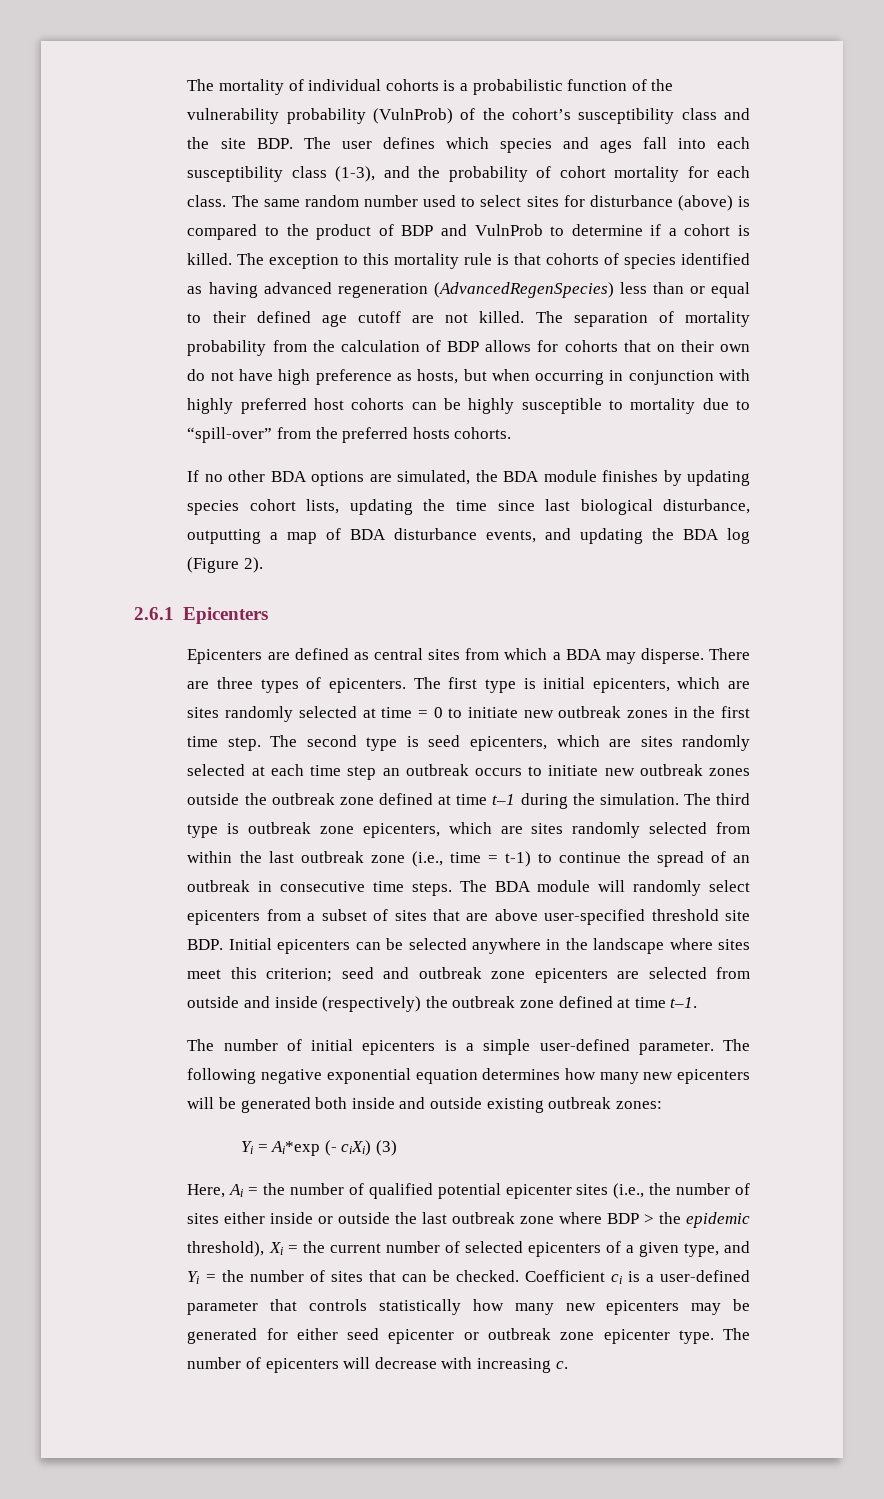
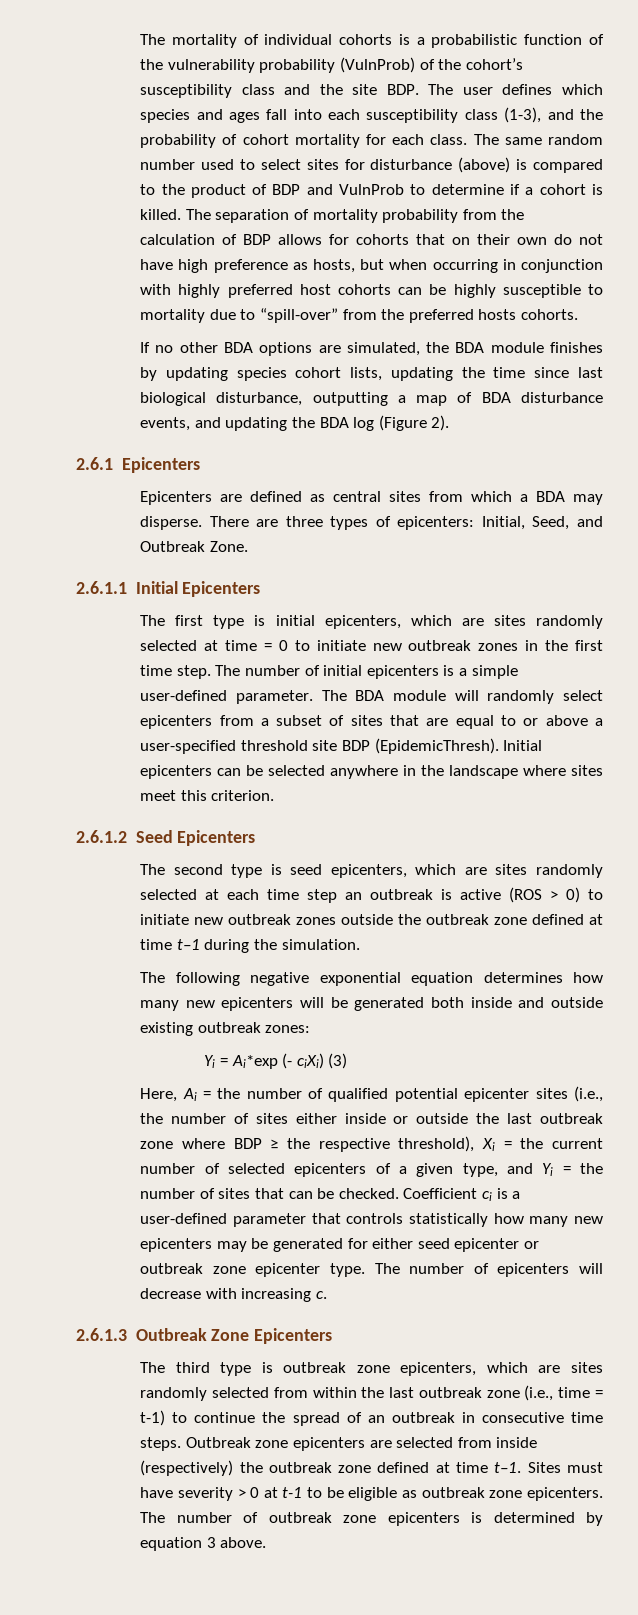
- The exception to this mortality rule is that cohorts of species identified as having advanced regeneration (AdvancedRegenSpecies) less than or equal to their defined age cutoff are not killed. The separation of mortality probability from the calculation of BDP allows for cohorts that on their own do not have high preference as hosts, but when occurring in conjunction with highly preferred host cohorts can be highly susceptible to mortality due to “spill-over” from the preferred hosts cohorts.
+ The separation of mortality probability from the calculation of BDP allows for cohorts that on their own do not have high preference as hosts, but when occurring in conjunction with highly preferred host cohorts can be highly susceptible to mortality due to “spill-over” from the preferred hosts cohorts.
- There are three types of epicenters. The first type is initial epicenters, which are sites randomly selected at time = 0 to initiate new outbreak zones in the first time step.
+ There are three types of epicenters: Initial, Seed, and Outbreak Zone.
+ 2.6.1.1 Initial Epicenters
+ The first type is initial epicenters, which are sites randomly selected at time = 0 to initiate new outbreak zones in the first time step.
- The second type is seed epicenters, which are sites randomly selected at each time step an outbreak occurs to initiate new outbreak zones outside the outbreak zone defined at time t–1 during the simulation. The third type is outbreak zone epicenters, which are sites randomly selected from within the last outbreak zone (i.e., time = t-1) to continue the spread of an outbreak in consecutive time steps. The BDA module will randomly select epicenters from a subset of sites that are above user-specified threshold site BDP. Initial epicenters can be selected anywhere in the landscape where sites meet this criterion; seed and outbreak zone epicenters are selected from outside and inside (respectively) the outbreak zone defined at time t–1.
- The number of initial epicenters is a simple user-defined parameter. The following negative exponential equation determines how many new epicenters will be generated both inside and outside existing outbreak zones:
+ The number of initial epicenters is a simple user-defined parameter. The BDA module will randomly select epicenters from a subset of sites that are equal to or above a user-specified threshold site BDP (EpidemicThresh). Initial epicenters can be selected anywhere in the landscape where sites meet this criterion.
+ 2.6.1.2 Seed Epicenters
+ The second type is seed epicenters, which are sites randomly selected at each time step an outbreak is active (ROS > 0) to initiate new outbreak zones outside the outbreak zone defined at time t–1 during the simulation.
+ The following negative exponential equation determines how many new epicenters will be generated both inside and outside existing outbreak zones:
- Here, Ai = the number of qualified potential epicenter sites (i.e., the number of sites either inside or outside the last outbreak zone where BDP > the epidemic threshold), Xi = the current number of selected epicenters of a given type, and Yi = the number of sites that can be checked.
+ Here, Ai = the number of qualified potential epicenter sites (i.e., the number of sites either inside or outside the last outbreak zone where BDP ≥ the respective threshold), Xi = the current number of selected epicenters of a given type, and Yi = the number of sites that can be checked.
+ 2.6.1.3 Outbreak Zone Epicenters
+ The third type is outbreak zone epicenters, which are sites randomly selected from within the last outbreak zone (i.e., time = t-1) to continue the spread of an outbreak in consecutive time steps. Outbreak zone epicenters are selected from inside (respectively) the outbreak zone defined at time t–1. Sites must have severity > 0 at t-1 to be eligible as outbreak zone epicenters. The number of outbreak zone epicenters is determined by equation 3 above.

